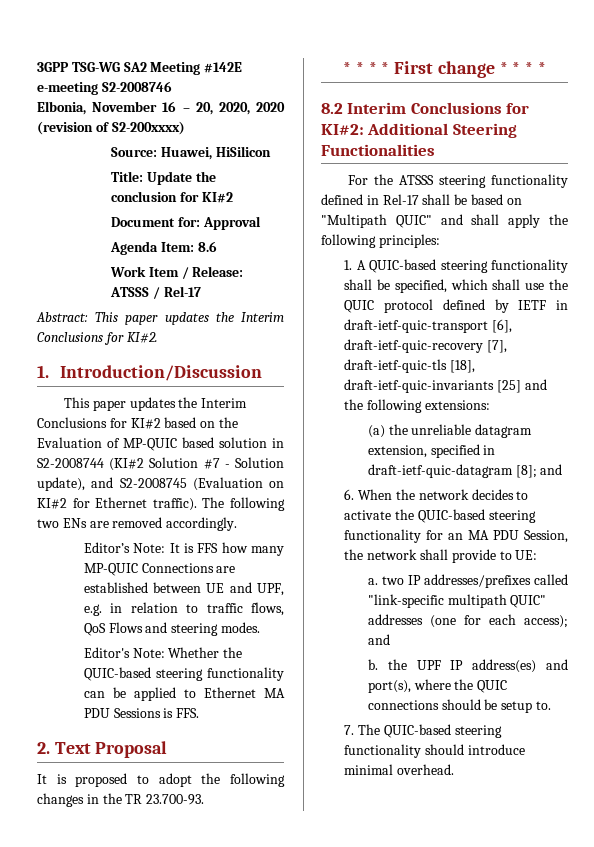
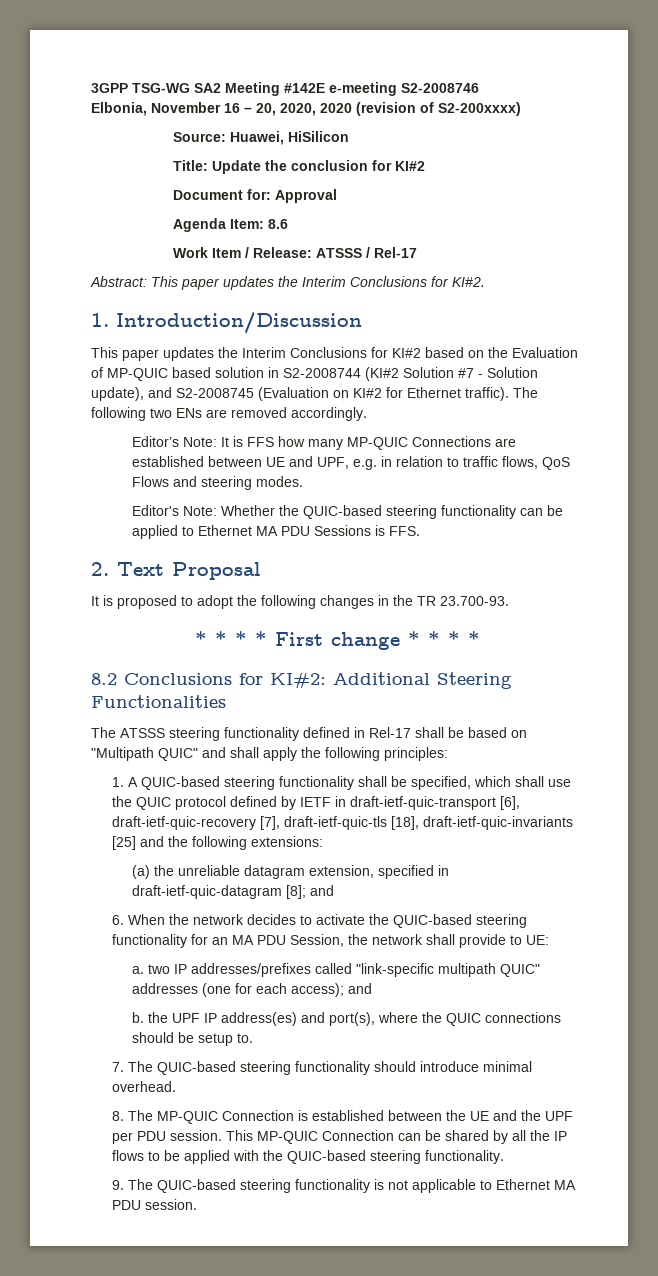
- 8.2 Interim Conclusions for KI#2: Additional Steering Functionalities
+ 8.2 Conclusions for KI#2: Additional Steering Functionalities
- For the ATSSS steering functionality defined in Rel-17 shall be based on "Multipath QUIC" and shall apply the following principles:
+ The ATSSS steering functionality defined in Rel-17 shall be based on "Multipath QUIC" and shall apply the following principles:
+ 8. The MP-QUIC Connection is established between the UE and the UPF per PDU session. This MP-QUIC Connection can be shared by all the IP flows to be applied with the QUIC-based steering functionality.
+ 9. The QUIC-based steering functionality is not applicable to Ethernet MA PDU session.

